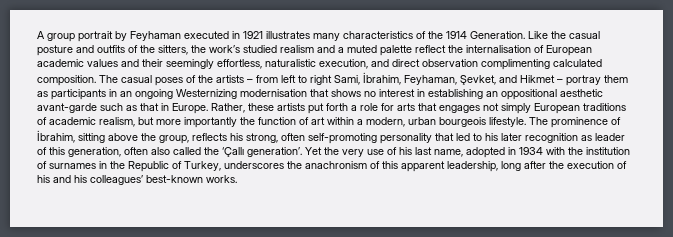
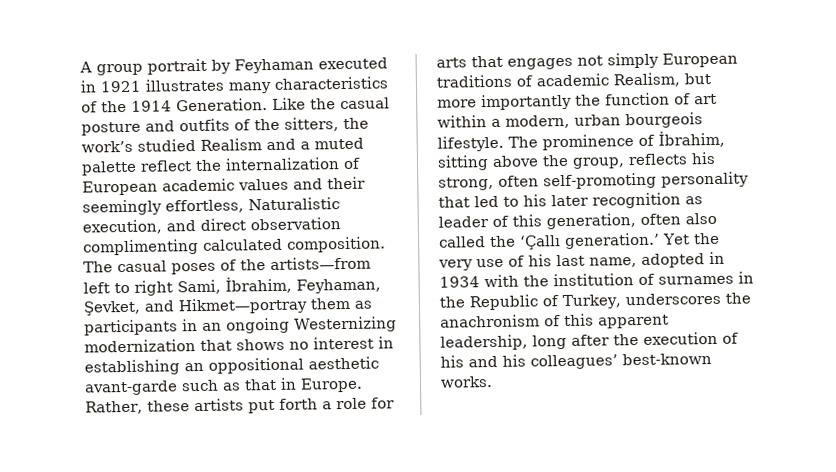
- Like the casual posture and outfits of the sitters, the work’s studied realism and a muted palette reflect the internalisation of European academic values and their seemingly effortless, naturalistic execution, and direct observation complimenting calculated composition.
+ Like the casual posture and outfits of the sitters, the work’s studied Realism and a muted palette reflect the internalization of European academic values and their seemingly effortless, Naturalistic execution, and direct observation complimenting calculated composition.
- The casual poses of the artists – from left to right Sami, İbrahim, Feyhaman, Şevket, and Hikmet – portray them as participants in an ongoing Westernizing modernisation that shows no interest in establishing an oppositional aesthetic avant-garde such as that in Europe.
+ The casual poses of the artists—from left to right Sami, İbrahim, Feyhaman, Şevket, and Hikmet—portray them as participants in an ongoing Westernizing modernization that shows no interest in establishing an oppositional aesthetic avant-garde such as that in Europe.
- Rather, these artists put forth a role for arts that engages not simply European traditions of academic realism, but more importantly the function of art within a modern, urban bourgeois lifestyle.
+ Rather, these artists put forth a role for arts that engages not simply European traditions of academic Realism, but more importantly the function of art within a modern, urban bourgeois lifestyle.
- The prominence of İbrahim, sitting above the group, reflects his strong, often self-promoting personality that led to his later recognition as leader of this generation, often also called the ‘Çallı generation’.
+ The prominence of İbrahim, sitting above the group, reflects his strong, often self-promoting personality that led to his later recognition as leader of this generation, often also called the ‘Çallı generation.’

